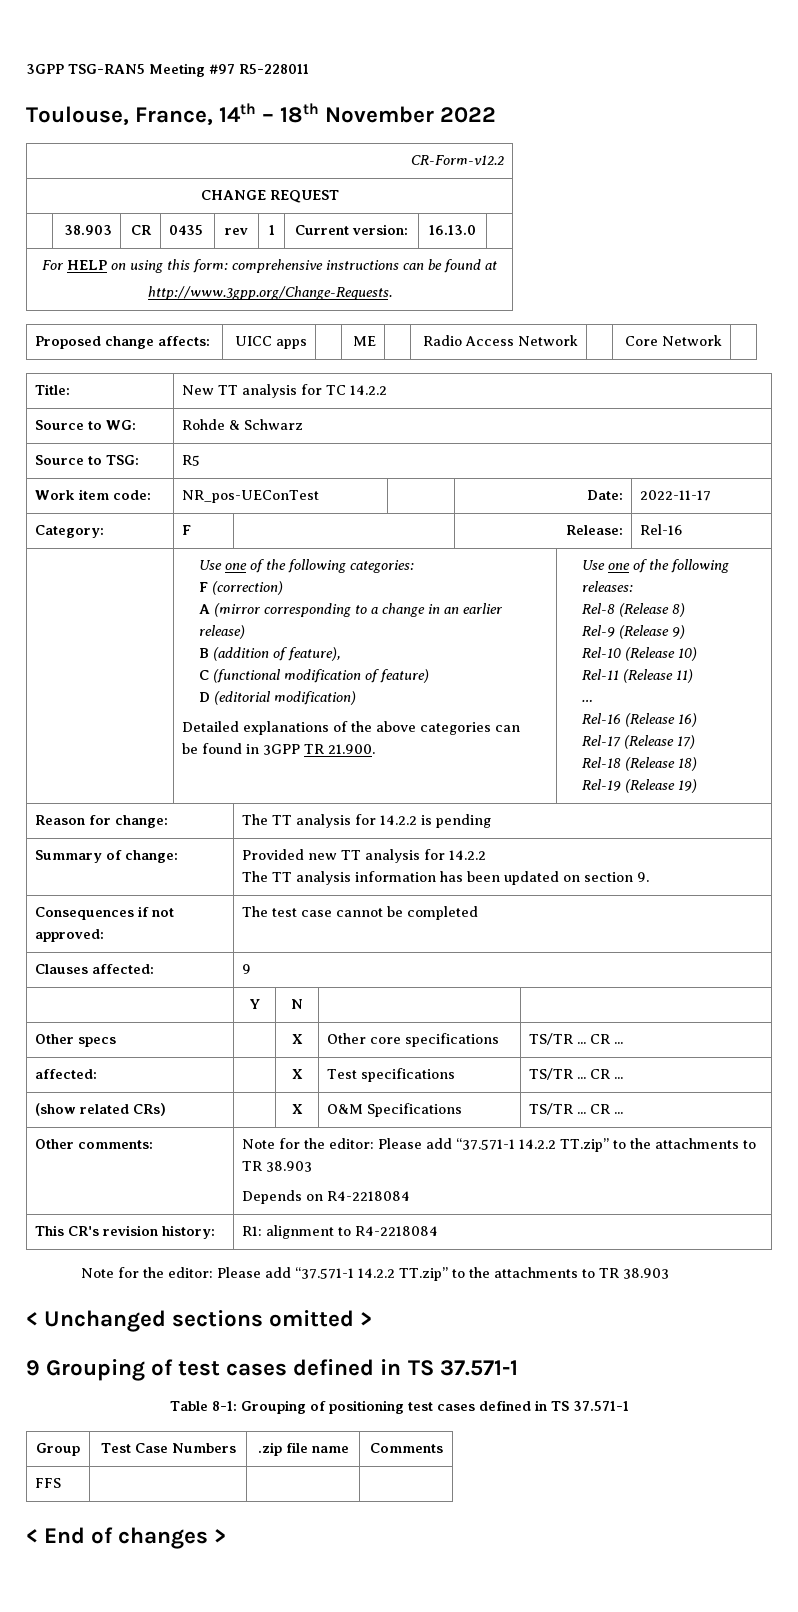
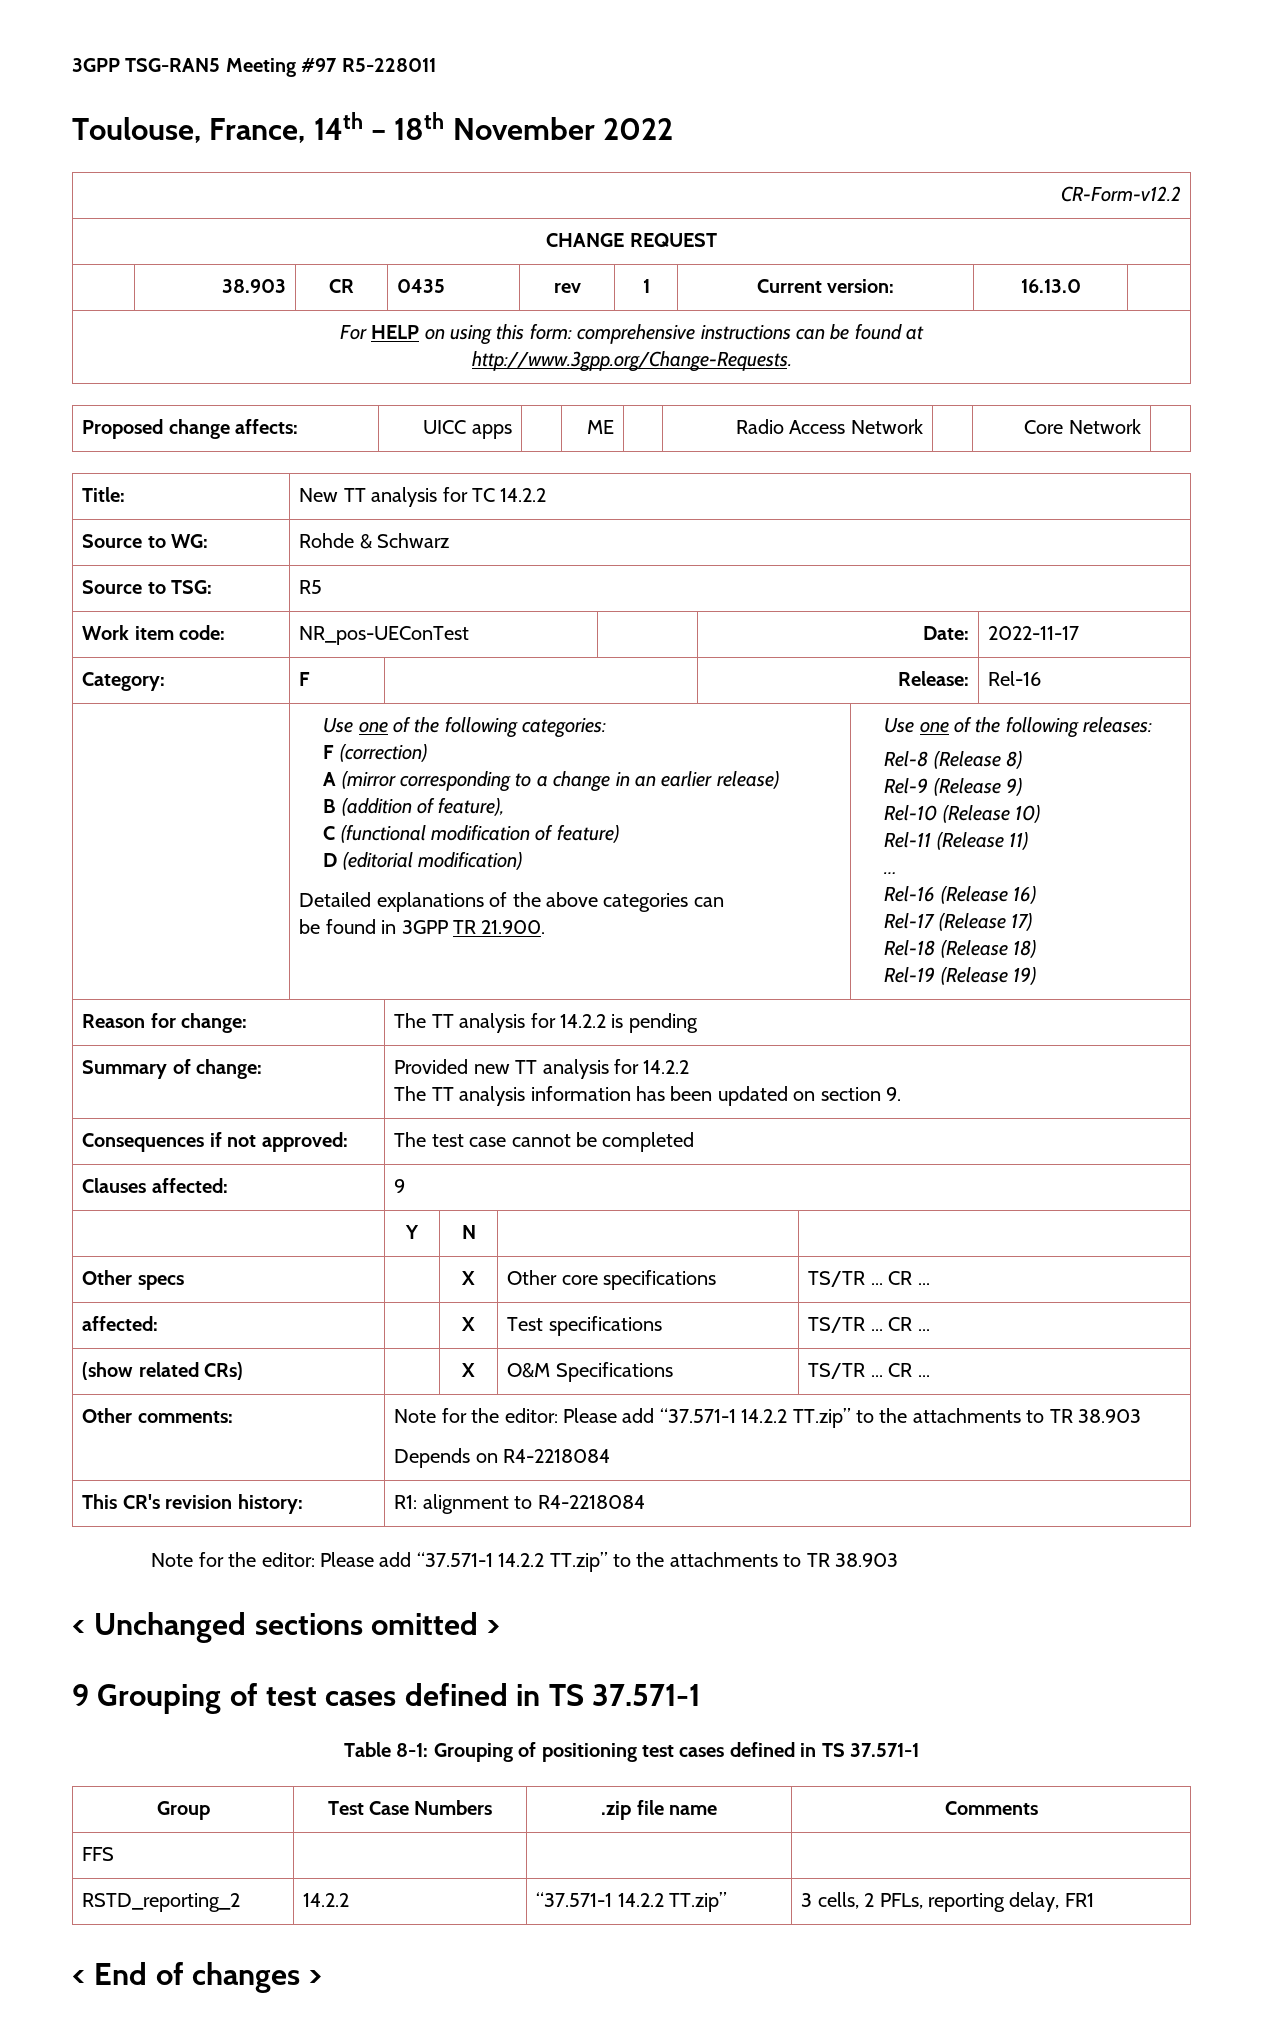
+ RSTD_reporting_2 | 14.2.2 | “37.571-1 14.2.2 TT.zip” | 3 cells, 2 PFLs, reporting delay, FR1

